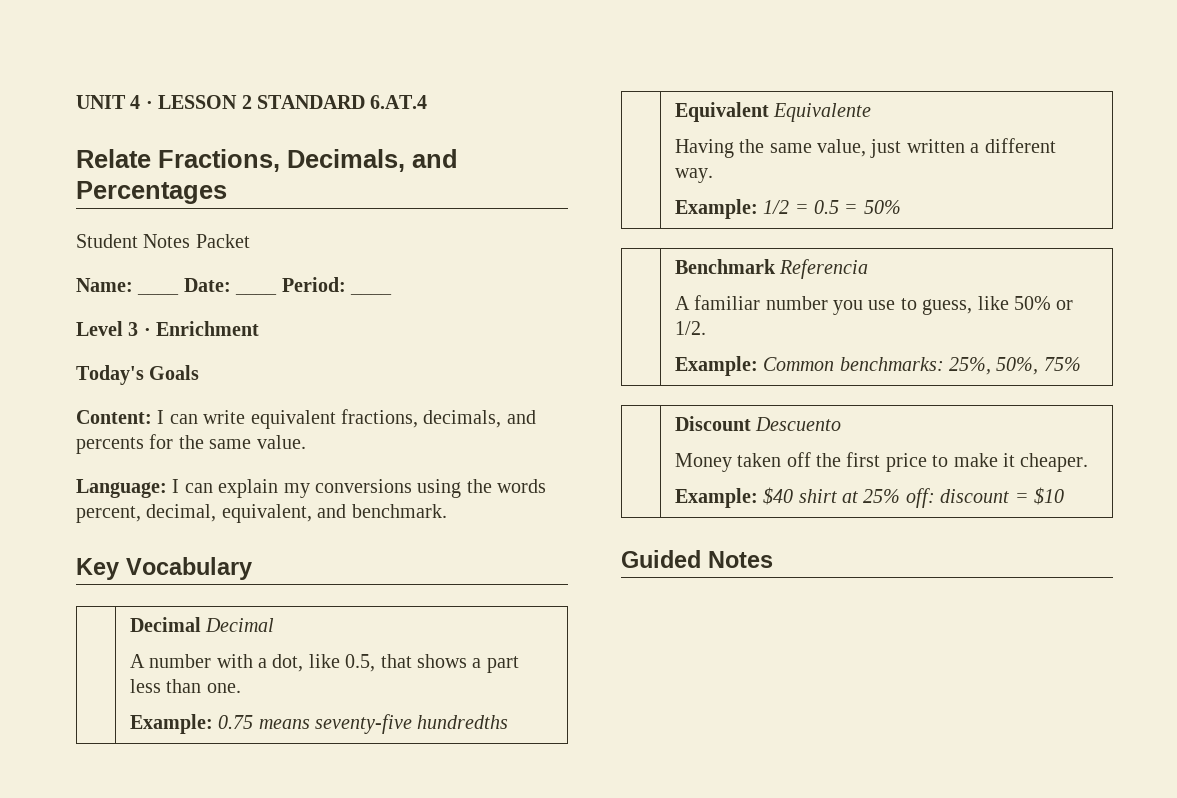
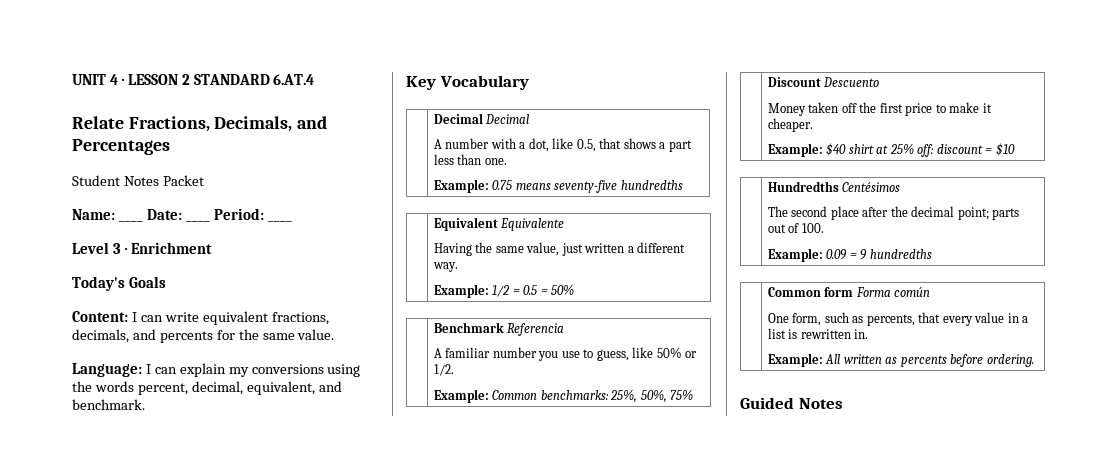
+ | Hundredths Centésimos
+ The second place after the decimal point; parts out of 100.
+ Example: 0.09 = 9 hundredths
+ | Common form Forma común
+ One form, such as percents, that every value in a list is rewritten in.
+ Example: All written as percents before ordering.

